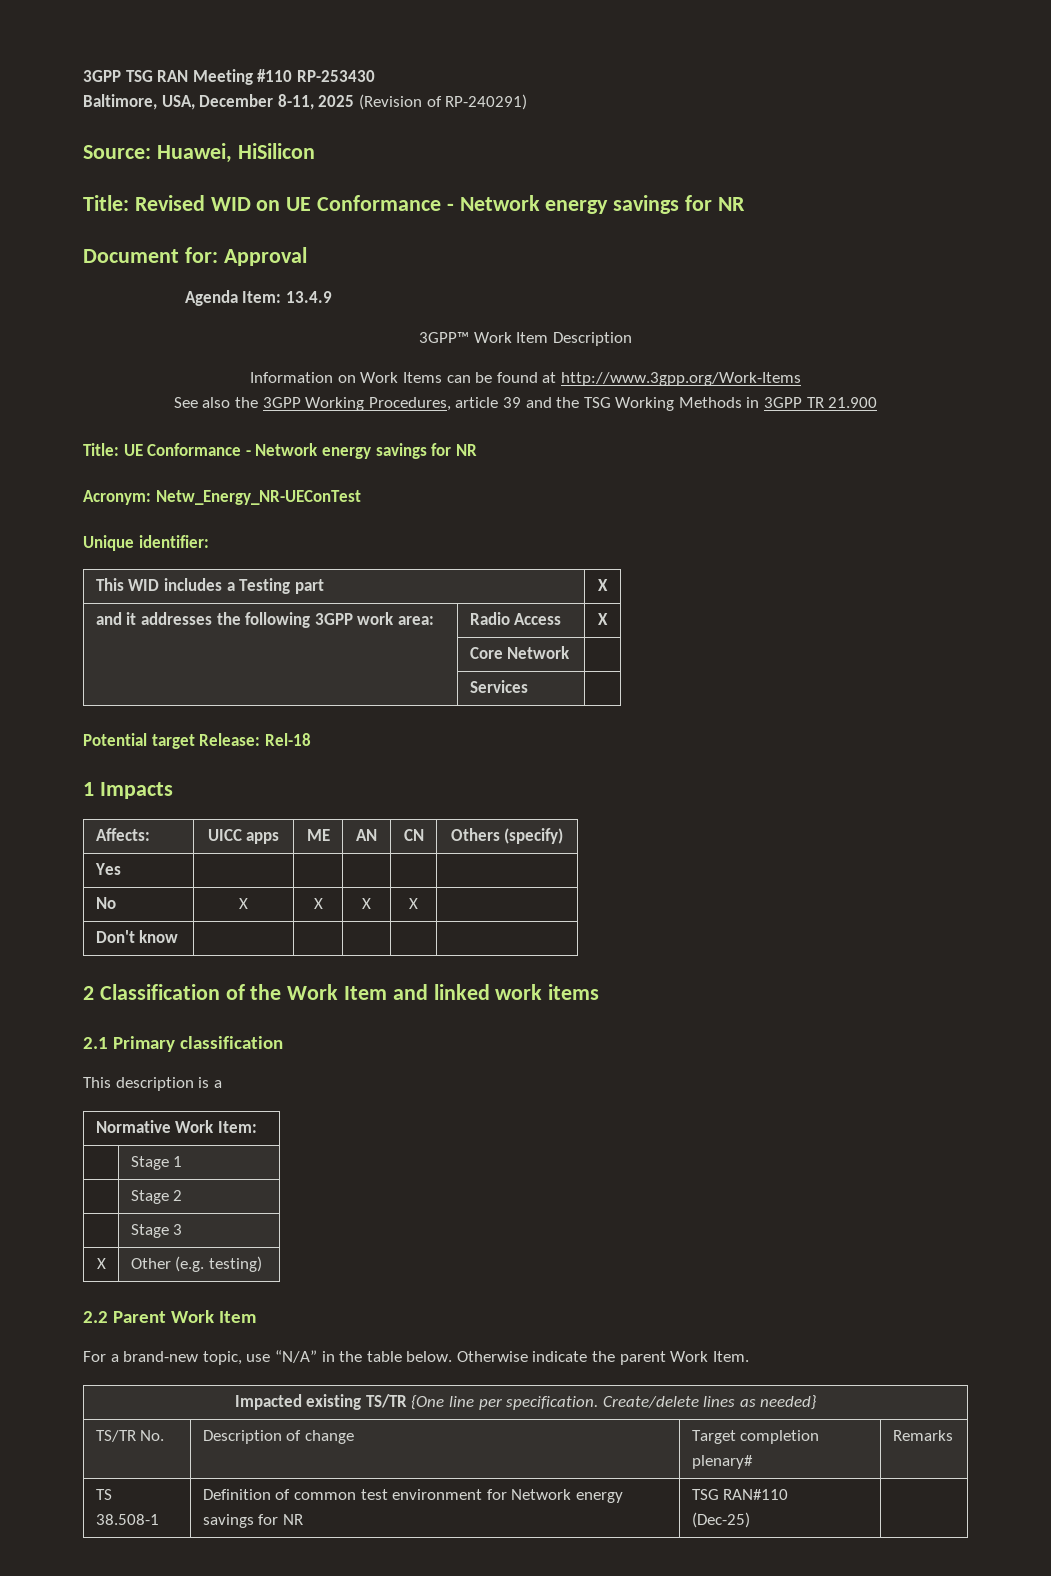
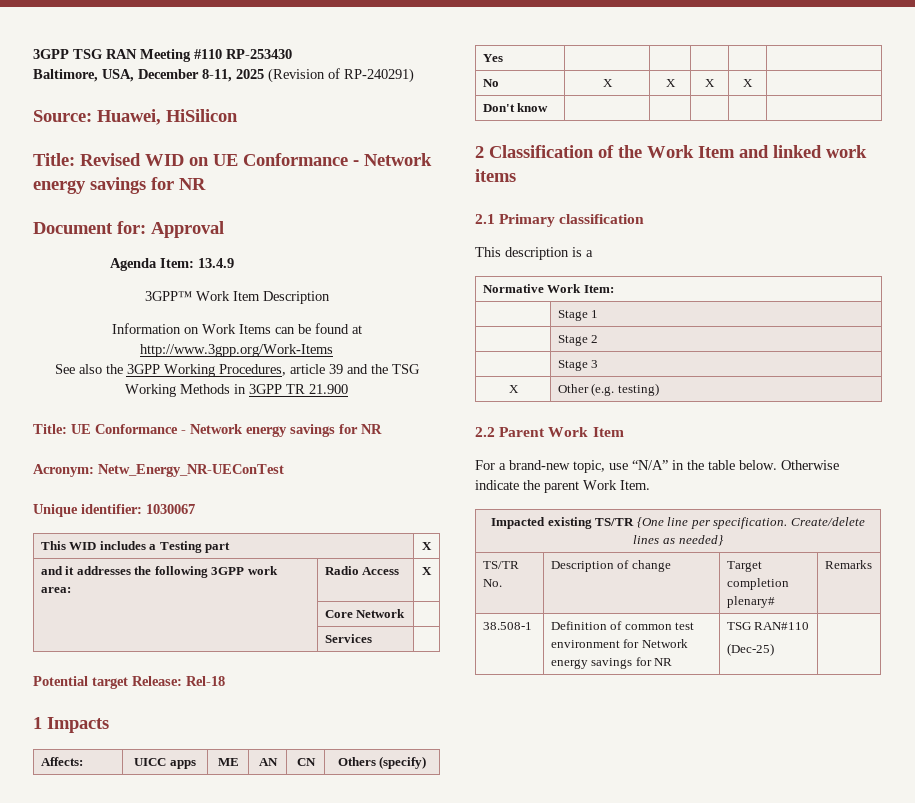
- Unique identifier:
+ Unique identifier: 1030067
- TS 38.508-1 | Definition of common test environment for Network energy savings for NR | TSG RAN#110
+ 38.508-1 | Definition of common test environment for Network energy savings for NR | TSG RAN#110

